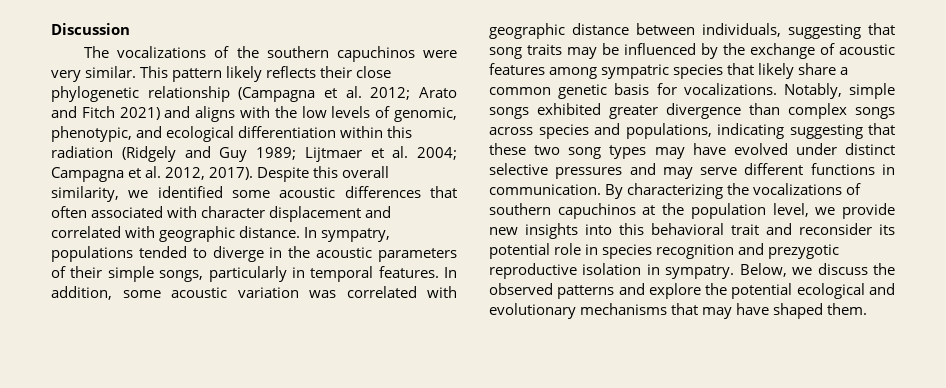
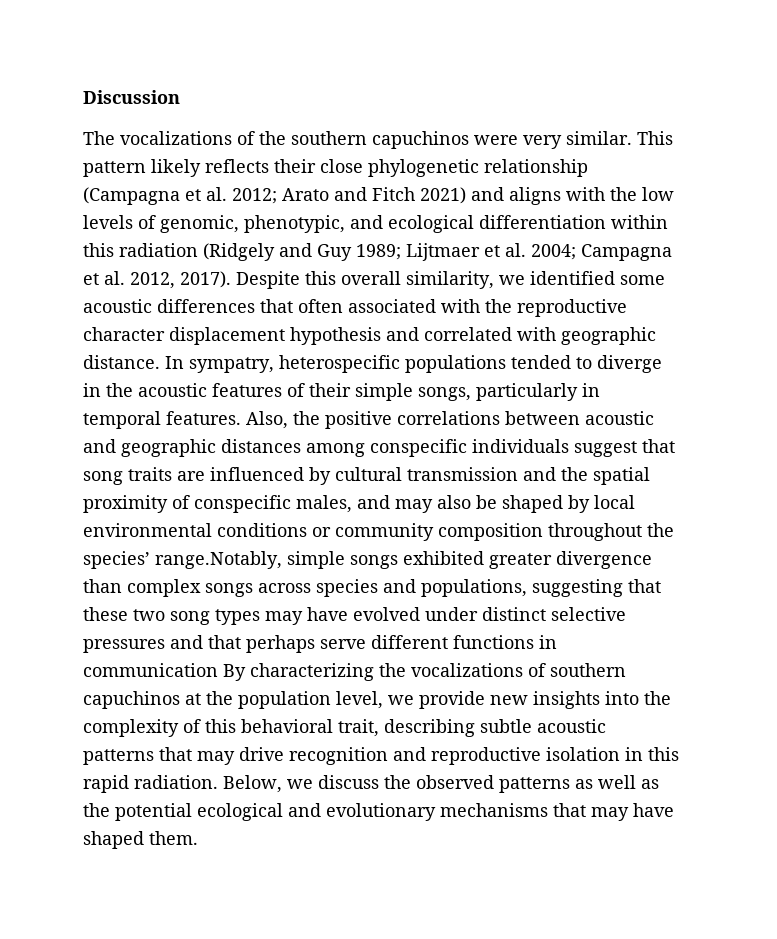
- Despite this overall similarity, we identified some acoustic differences that often associated with character displacement and correlated with geographic distance.
+ Despite this overall similarity, we identified some acoustic differences that often associated with the reproductive character displacement hypothesis and correlated with geographic distance.
- In sympatry, populations tended to diverge in the acoustic parameters of their simple songs, particularly in temporal features.
+ In sympatry, heterospecific populations tended to diverge in the acoustic features of their simple songs, particularly in temporal features.
- In addition, some acoustic variation was correlated with geographic distance between individuals, suggesting that song traits may be influenced by the exchange of acoustic features among sympatric species that likely share a common genetic basis for vocalizations. Notably, simple songs exhibited greater divergence than complex songs across species and populations, indicating suggesting that these two song types may have evolved under distinct selective pressures and may serve different functions in communication. By characterizing the vocalizations of southern capuchinos at the population level, we provide new insights into this behavioral trait and reconsider its potential role in species recognition and prezygotic reproductive isolation in sympatry.
+ Also, the positive correlations between acoustic and geographic distances among conspecific individuals suggest that song traits are influenced by cultural transmission and the spatial proximity of conspecific males, and may also be shaped by local environmental conditions or community composition throughout the species’ range.Notably, simple songs exhibited greater divergence than complex songs across species and populations, suggesting that these two song types may have evolved under distinct selective pressures and that perhaps serve different functions in communication By characterizing the vocalizations of southern capuchinos at the population level, we provide new insights into the complexity of this behavioral trait, describing subtle acoustic patterns that may drive recognition and reproductive isolation in this rapid radiation.
- Below, we discuss the observed patterns and explore the potential ecological and evolutionary mechanisms that may have shaped them.
+ Below, we discuss the observed patterns as well as the potential ecological and evolutionary mechanisms that may have shaped them.

